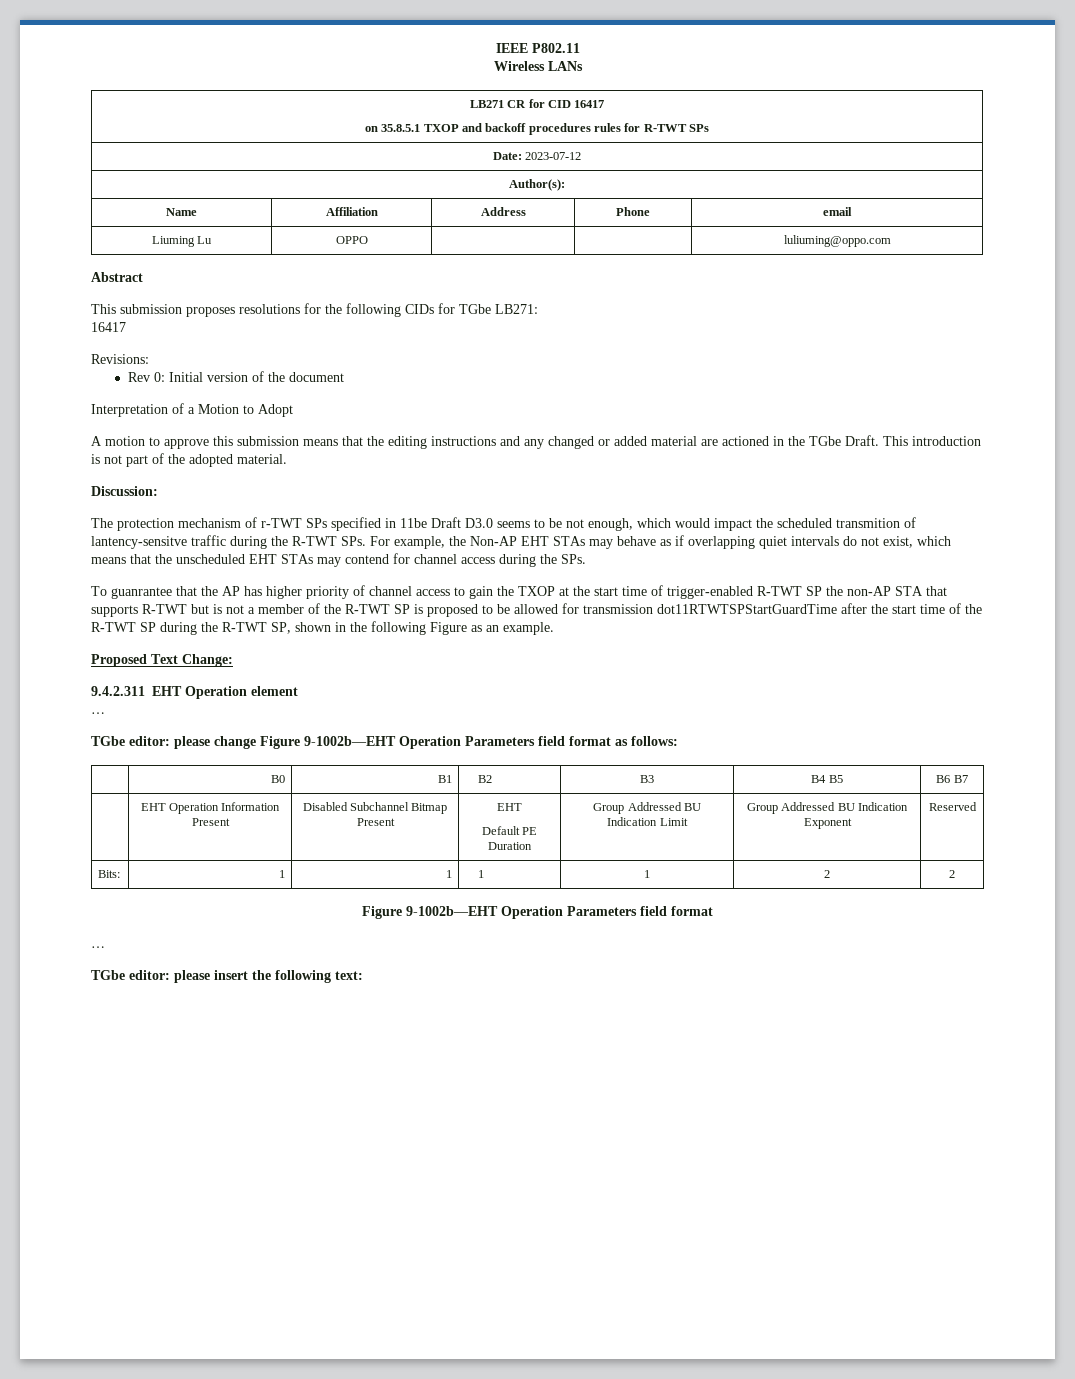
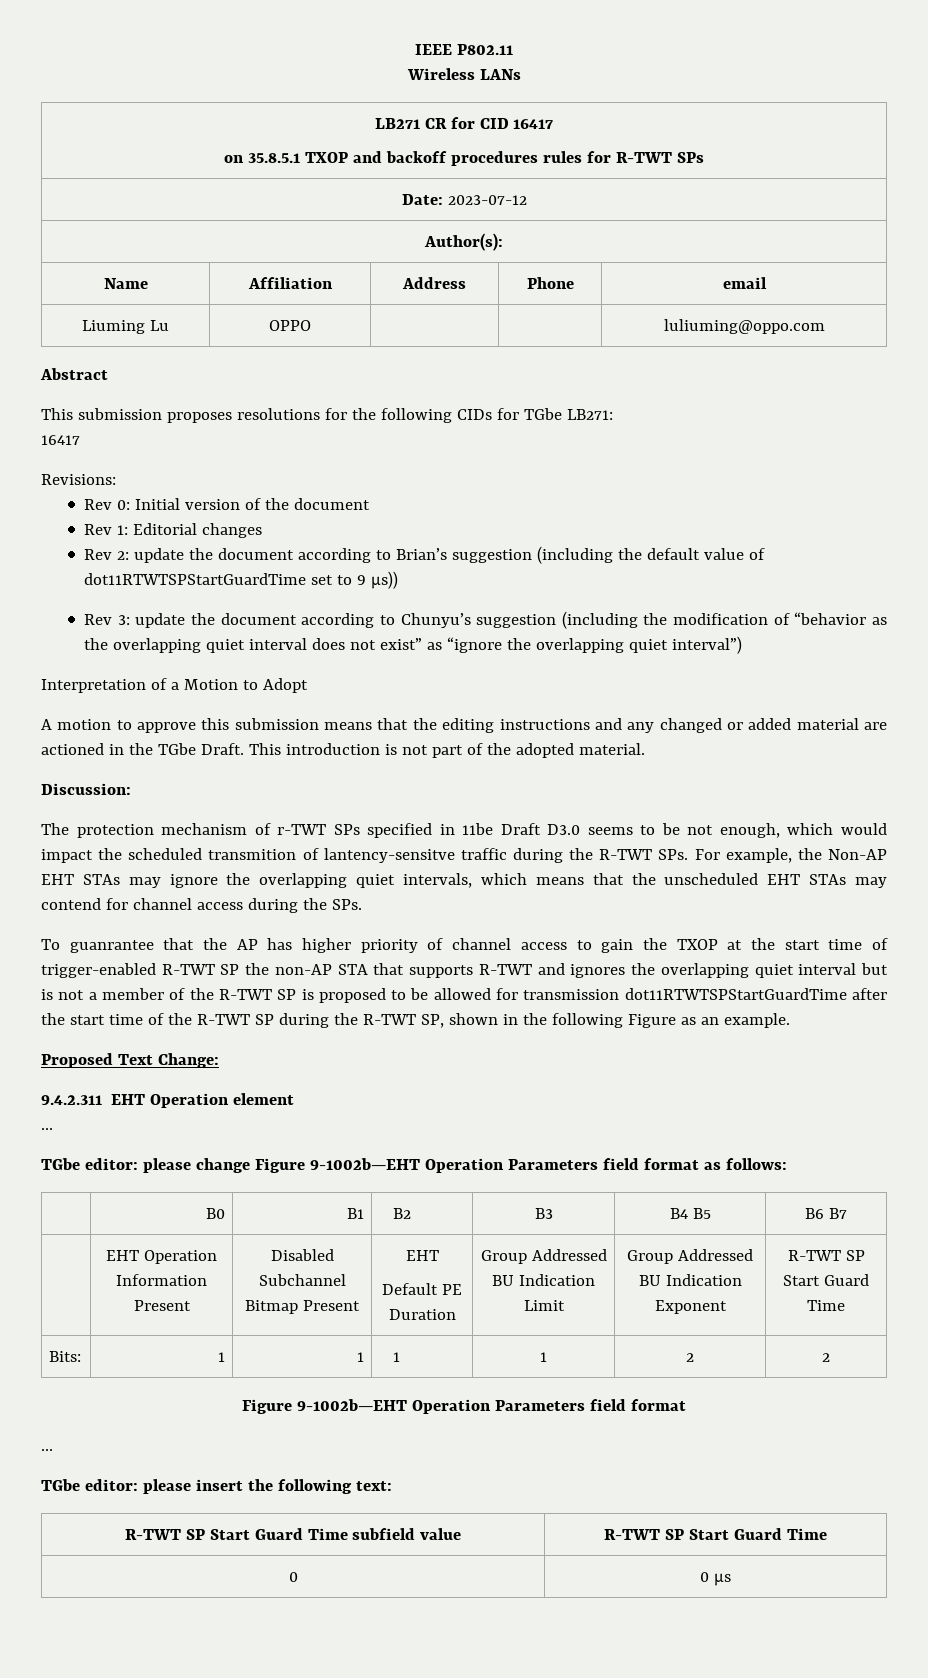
+ Rev 1: Editorial changes
+ Rev 2: update the document according to Brian’s suggestion (including the default value of dot11RTWTSPStartGuardTime set to 9 µs))
+ Rev 3: update the document according to Chunyu’s suggestion (including the modification of “behavior as the overlapping quiet interval does not exist” as “ignore the overlapping quiet interval”)
- The protection mechanism of r-TWT SPs specified in 11be Draft D3.0 seems to be not enough, which would impact the scheduled transmition of lantency-sensitve traffic during the R-TWT SPs. For example, the Non-AP EHT STAs may behave as if overlapping quiet intervals do not exist, which means that the unscheduled EHT STAs may contend for channel access during the SPs.
+ The protection mechanism of r-TWT SPs specified in 11be Draft D3.0 seems to be not enough, which would impact the scheduled transmition of lantency-sensitve traffic during the R-TWT SPs. For example, the Non-AP EHT STAs may ignore the overlapping quiet intervals, which means that the unscheduled EHT STAs may contend for channel access during the SPs.
- To guanrantee that the AP has higher priority of channel access to gain the TXOP at the start time of trigger-enabled R-TWT SP the non-AP STA that supports R-TWT but is not a member of the R-TWT SP is proposed to be allowed for transmission dot11RTWTSPStartGuardTime after the start time of the R-TWT SP during the R-TWT SP, shown in the following Figure as an example.
+ To guanrantee that the AP has higher priority of channel access to gain the TXOP at the start time of trigger-enabled R-TWT SP the non-AP STA that supports R-TWT and ignores the overlapping quiet interval but is not a member of the R-TWT SP is proposed to be allowed for transmission dot11RTWTSPStartGuardTime after the start time of the R-TWT SP during the R-TWT SP, shown in the following Figure as an example.
  | EHT Operation Information Present | Disabled Subchannel Bitmap Present | EHT
- Default PE Duration | Group Addressed BU Indication Limit | Group Addressed BU Indication Exponent | Reserved
+ Default PE Duration | Group Addressed BU Indication Limit | Group Addressed BU Indication Exponent | R-TWT SP Start Guard Time
+ R-TWT SP Start Guard Time subfield value | R-TWT SP Start Guard Time
+ 0 | 0 µs

